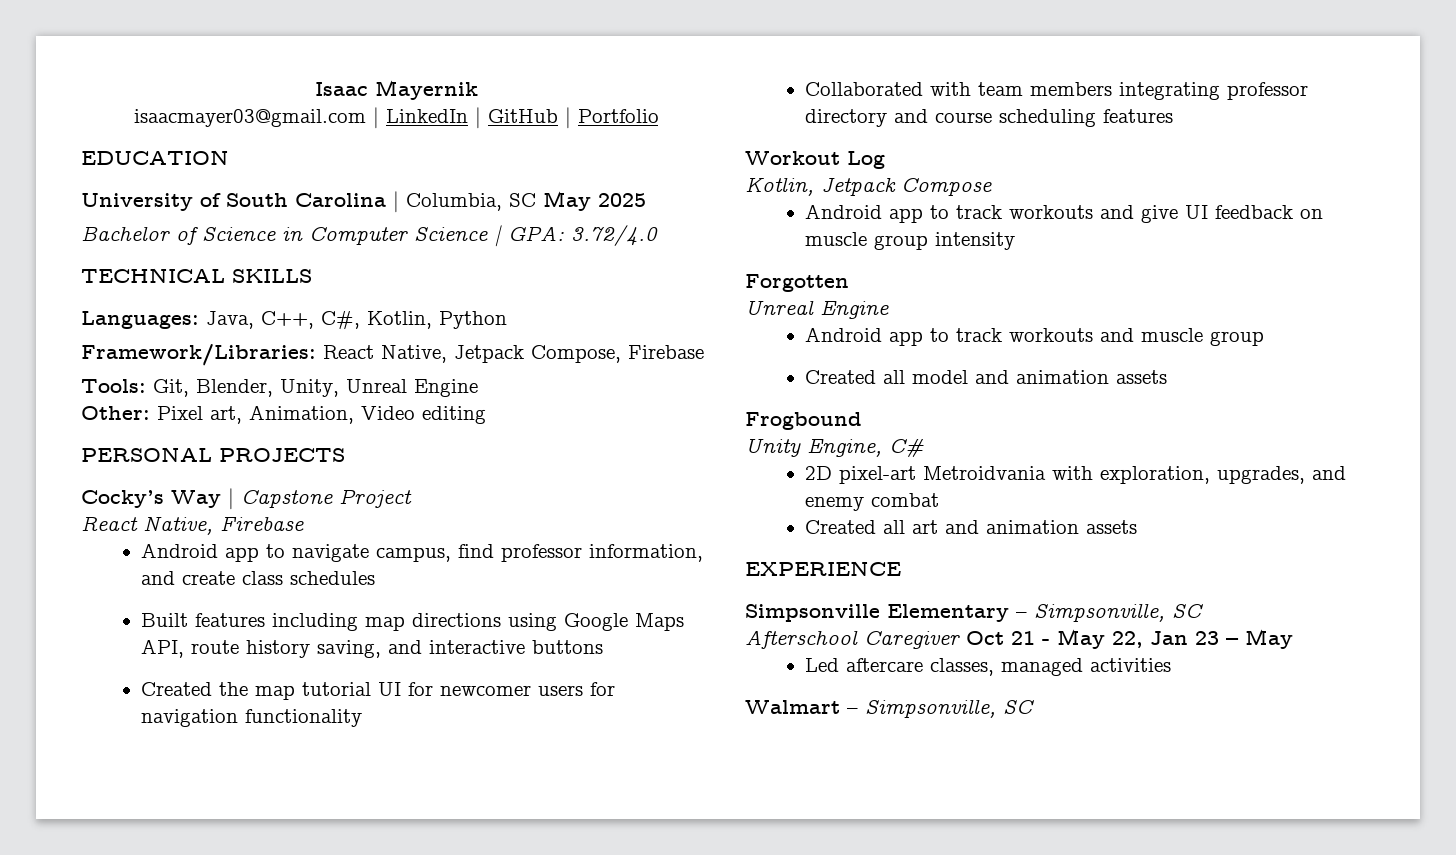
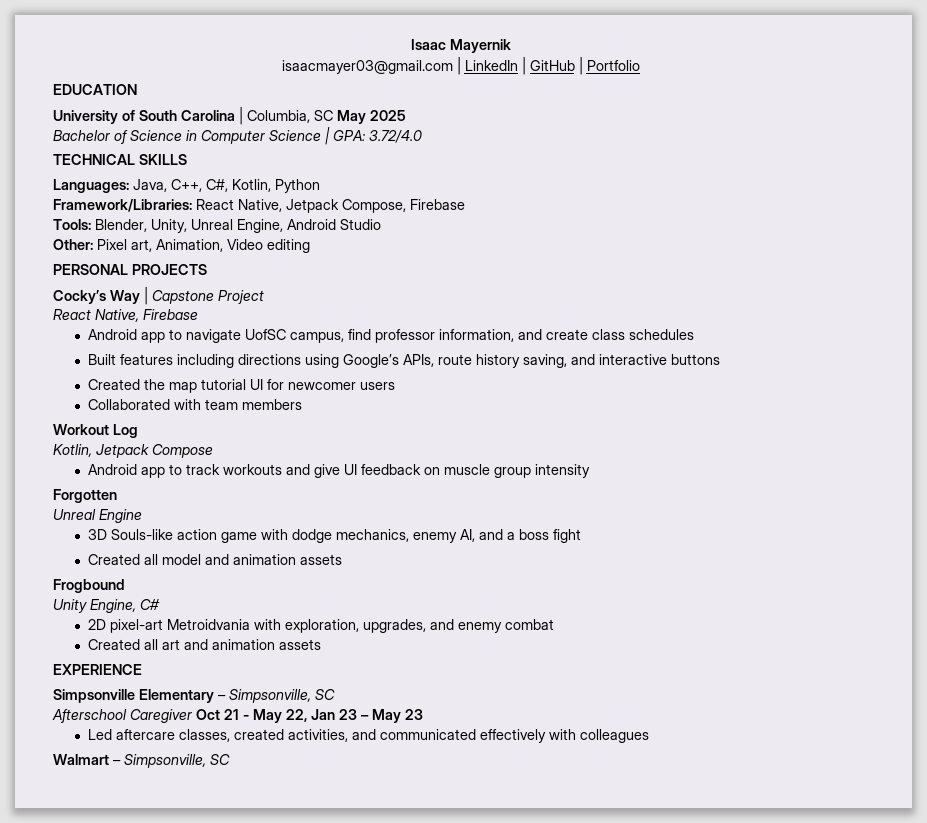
- Tools: Git, Blender, Unity, Unreal Engine
+ Tools: Blender, Unity, Unreal Engine, Android Studio
- Android app to navigate campus, find professor information, and create class schedules
+ Android app to navigate UofSC campus, find professor information, and create class schedules
- Built features including map directions using Google Maps API, route history saving, and interactive buttons
+ Built features including directions using Google’s APIs, route history saving, and interactive buttons
- Created the map tutorial UI for newcomer users for navigation functionality
+ Created the map tutorial UI for newcomer users
- Collaborated with team members integrating professor directory and course scheduling features
+ Collaborated with team members
- Android app to track workouts and muscle group
+ 3D Souls-like action game with dodge mechanics, enemy AI, and a boss fight
- Afterschool Caregiver Oct 21 - May 22, Jan 23 – May
+ Afterschool Caregiver Oct 21 - May 22, Jan 23 – May 23
- Led aftercare classes, managed activities
+ Led aftercare classes, created activities, and communicated effectively with colleagues

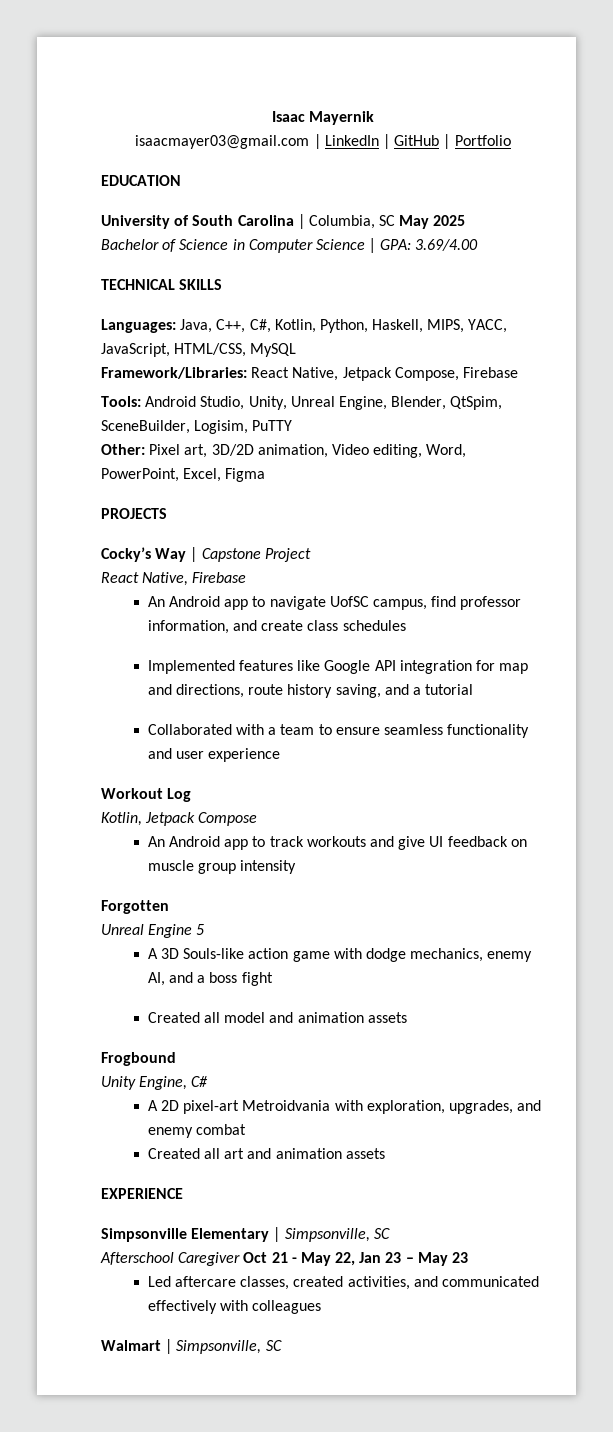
- Bachelor of Science in Computer Science | GPA: 3.72/4.0
+ Bachelor of Science in Computer Science | GPA: 3.69/4.00
- Languages: Java, C++, C#, Kotlin, Python
+ Languages: Java, C++, C#, Kotlin, Python, Haskell, MIPS, YACC, JavaScript, HTML/CSS, MySQL
- Tools: Blender, Unity, Unreal Engine, Android Studio
- Other: Pixel art, Animation, Video editing
- PERSONAL PROJECTS
+ Tools: Android Studio, Unity, Unreal Engine, Blender, QtSpim, SceneBuilder, Logisim, PuTTY
+ Other: Pixel art, 3D/2D animation, Video editing, Word, PowerPoint, Excel, Figma
+ PROJECTS
- Android app to navigate UofSC campus, find professor information, and create class schedules
+ An Android app to navigate UofSC campus, find professor information, and create class schedules
- Built features including directions using Google’s APIs, route history saving, and interactive buttons
- Created the map tutorial UI for newcomer users
- Collaborated with team members
+ Implemented features like Google API integration for map and directions, route history saving, and a tutorial
+ Collaborated with a team to ensure seamless functionality and user experience
- Android app to track workouts and give UI feedback on muscle group intensity
+ An Android app to track workouts and give UI feedback on muscle group intensity
- Unreal Engine
- 3D Souls-like action game with dodge mechanics, enemy AI, and a boss fight
+ Unreal Engine 5
+ A 3D Souls-like action game with dodge mechanics, enemy AI, and a boss fight
- 2D pixel-art Metroidvania with exploration, upgrades, and enemy combat
+ A 2D pixel-art Metroidvania with exploration, upgrades, and enemy combat
- Simpsonville Elementary – Simpsonville, SC
+ Simpsonville Elementary | Simpsonville, SC
- Walmart – Simpsonville, SC
+ Walmart | Simpsonville, SC

